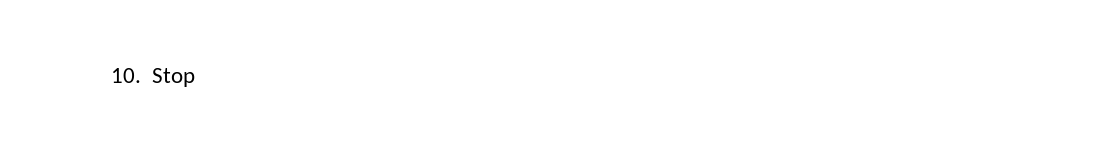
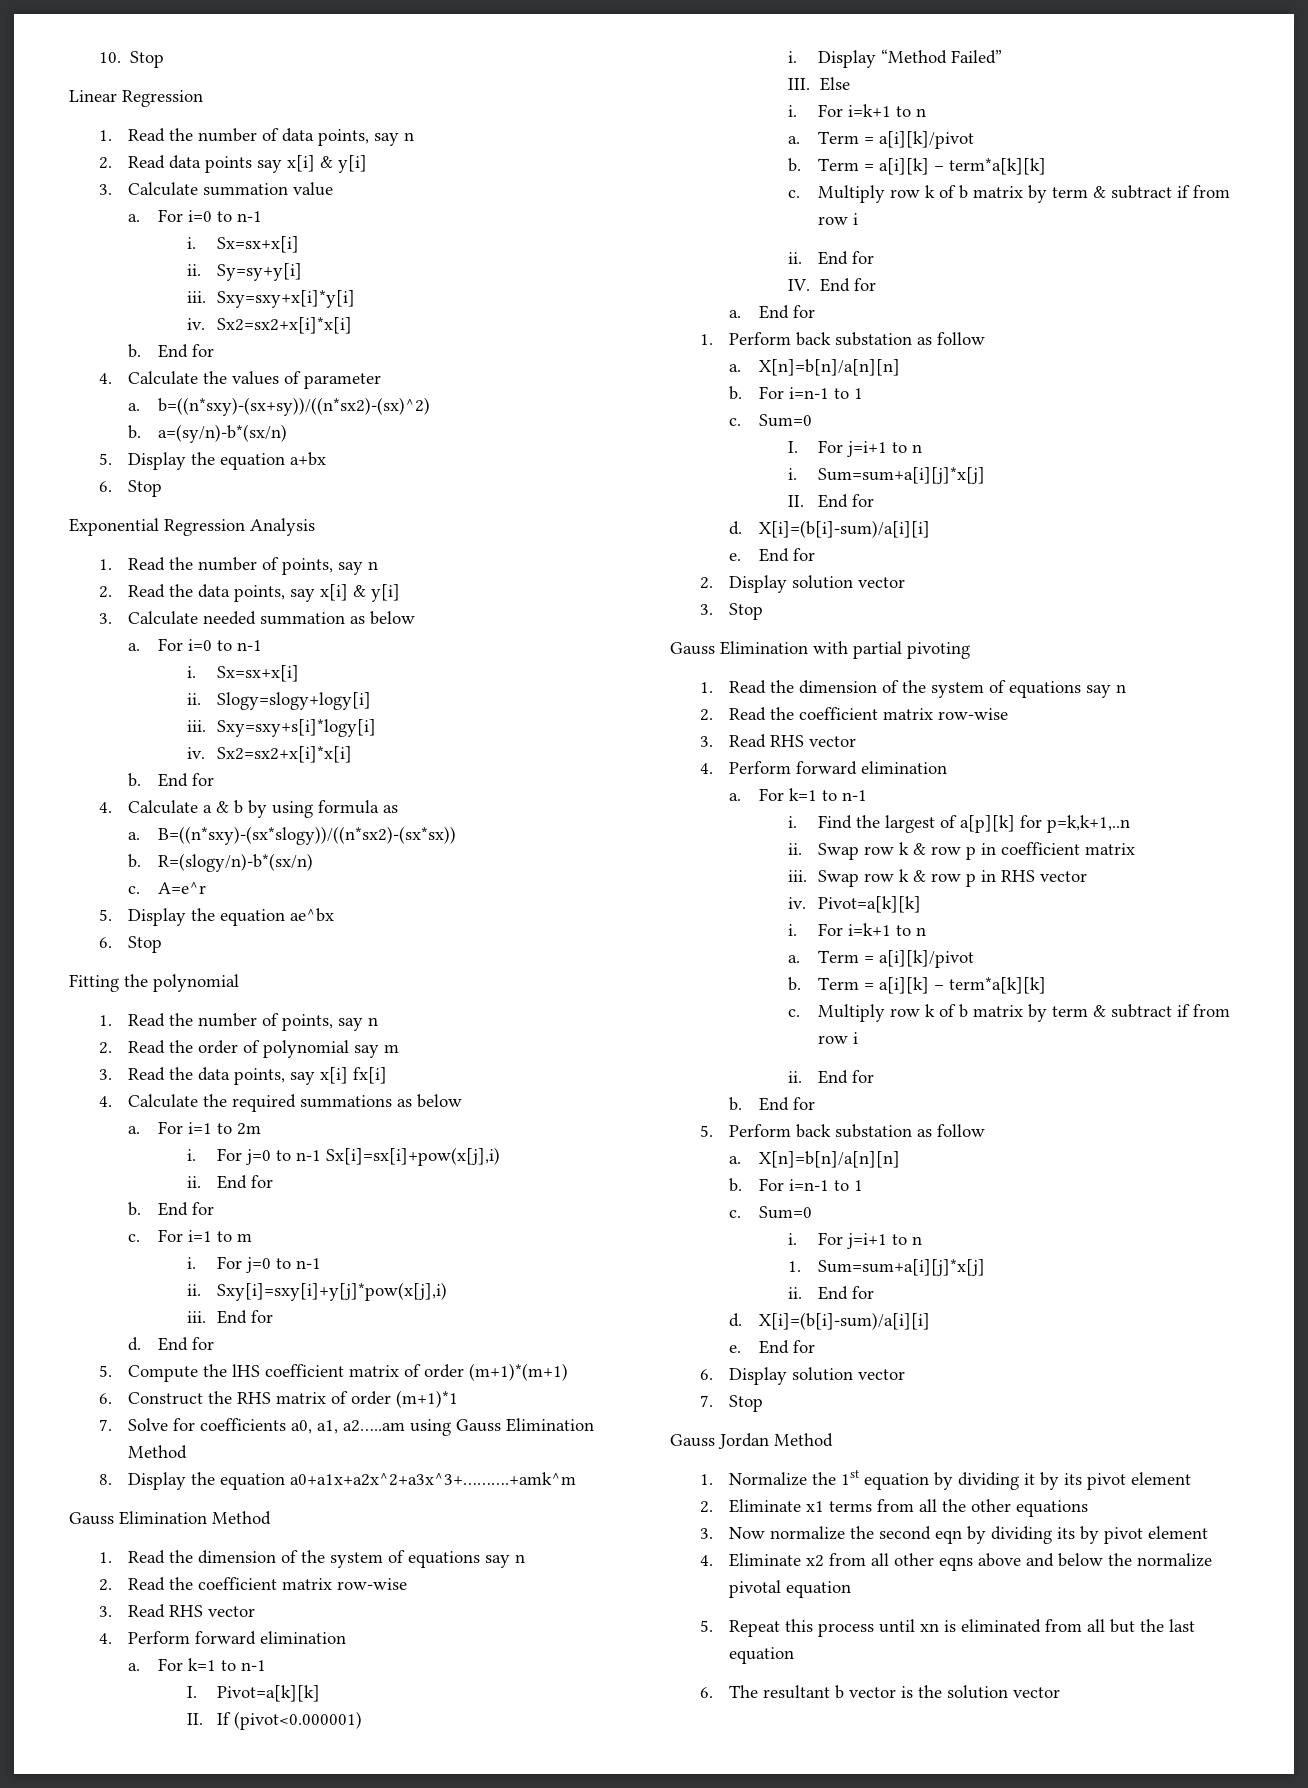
+ Linear Regression
+ 1. Read the number of data points, say n
+ 2. Read data points say x[i] & y[i]
+ 3. Calculate summation value
+ a. For i=0 to n-1
+ i. Sx=sx+x[i]
+ ii. Sy=sy+y[i]
+ iii. Sxy=sxy+x[i]*y[i]
+ iv. Sx2=sx2+x[i]*x[i]
+ b. End for
+ 4. Calculate the values of parameter
+ a. b=((n*sxy)-(sx+sy))/((n*sx2)-(sx)^2)
+ b. a=(sy/n)-b*(sx/n)
+ 5. Display the equation a+bx
+ 6. Stop
+ Exponential Regression Analysis
+ 1. Read the number of points, say n
+ 2. Read the data points, say x[i] & y[i]
+ 3. Calculate needed summation as below
+ a. For i=0 to n-1
+ i. Sx=sx+x[i]
+ ii. Slogy=slogy+logy[i]
+ iii. Sxy=sxy+s[i]*logy[i]
+ iv. Sx2=sx2+x[i]*x[i]
+ b. End for
+ 4. Calculate a & b by using formula as
+ a. B=((n*sxy)-(sx*slogy))/((n*sx2)-(sx*sx))
+ b. R=(slogy/n)-b*(sx/n)
+ c. A=e^r
+ 5. Display the equation ae^bx
+ 6. Stop
+ Fitting the polynomial
+ 1. Read the number of points, say n
+ 2. Read the order of polynomial say m
+ 3. Read the data points, say x[i] fx[i]
+ 4. Calculate the required summations as below
+ a. For i=1 to 2m
+ i. For j=0 to n-1 Sx[i]=sx[i]+pow(x[j],i)
+ ii. End for
+ b. End for
+ c. For i=1 to m
+ i. For j=0 to n-1
+ ii. Sxy[i]=sxy[i]+y[j]*pow(x[j],i)
+ iii. End for
+ d. End for
+ 5. Compute the lHS coefficient matrix of order (m+1)*(m+1)
+ 6. Construct the RHS matrix of order (m+1)*1
+ 7. Solve for coefficients a0, a1, a2…..am using Gauss Elimination Method
+ 8. Display the equation a0+a1x+a2x^2+a3x^3+……….+amk^m
+ Gauss Elimination Method
+ 1. Read the dimension of the system of equations say n
+ 2. Read the coefficient matrix row-wise
+ 3. Read RHS vector
+ 4. Perform forward elimination
+ a. For k=1 to n-1
+ I. Pivot=a[k][k]
+ II. If (pivot<0.000001)
+ i. Display “Method Failed”
+ III. Else
+ i. For i=k+1 to n
+ a. Term = a[i][k]/pivot
+ b. Term = a[i][k] – term*a[k][k]
+ c. Multiply row k of b matrix by term & subtract if from row i
+ ii. End for
+ IV. End for
+ a. End for
+ 1. Perform back substation as follow
+ a. X[n]=b[n]/a[n][n]
+ b. For i=n-1 to 1
+ c. Sum=0
+ I. For j=i+1 to n
+ i. Sum=sum+a[i][j]*x[j]
+ II. End for
+ d. X[i]=(b[i]-sum)/a[i][i]
+ e. End for
+ 2. Display solution vector
+ 3. Stop
+ Gauss Elimination with partial pivoting
+ 1. Read the dimension of the system of equations say n
+ 2. Read the coefficient matrix row-wise
+ 3. Read RHS vector
+ 4. Perform forward elimination
+ a. For k=1 to n-1
+ i. Find the largest of a[p][k] for p=k,k+1,..n
+ ii. Swap row k & row p in coefficient matrix
+ iii. Swap row k & row p in RHS vector
+ iv. Pivot=a[k][k]
+ i. For i=k+1 to n
+ a. Term = a[i][k]/pivot
+ b. Term = a[i][k] – term*a[k][k]
+ c. Multiply row k of b matrix by term & subtract if from row i
+ ii. End for
+ b. End for
+ 5. Perform back substation as follow
+ a. X[n]=b[n]/a[n][n]
+ b. For i=n-1 to 1
+ c. Sum=0
+ i. For j=i+1 to n
+ 1. Sum=sum+a[i][j]*x[j]
+ ii. End for
+ d. X[i]=(b[i]-sum)/a[i][i]
+ e. End for
+ 6. Display solution vector
+ 7. Stop
+ Gauss Jordan Method
+ 1. Normalize the 1st equation by dividing it by its pivot element
+ 2. Eliminate x1 terms from all the other equations
+ 3. Now normalize the second eqn by dividing its by pivot element
+ 4. Eliminate x2 from all other eqns above and below the normalize pivotal equation
+ 5. Repeat this process until xn is eliminated from all but the last equation
+ 6. The resultant b vector is the solution vector

